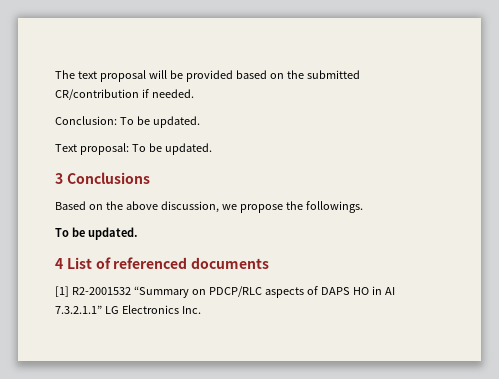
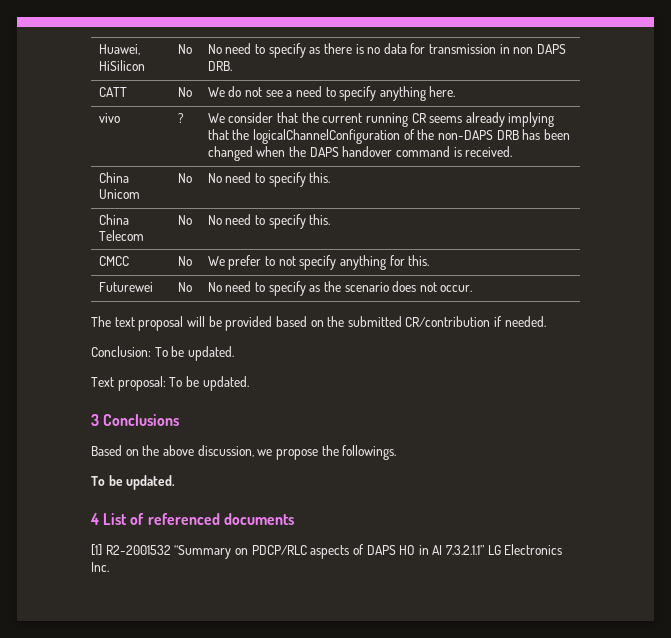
+ Huawei, HiSilicon | No | No need to specify as there is no data for transmission in non DAPS DRB.
+ CATT | No | We do not see a need to specify anything here.
+ vivo | ? | We consider that the current running CR seems already implying that the logicalChannelConfiguration of the non-DAPS DRB has been changed when the DAPS handover command is received.
+ China Unicom | No | No need to specify this.
+ China Telecom | No | No need to specify this.
+ CMCC | No | We prefer to not specify anything for this.
+ Futurewei | No | No need to specify as the scenario does not occur.

